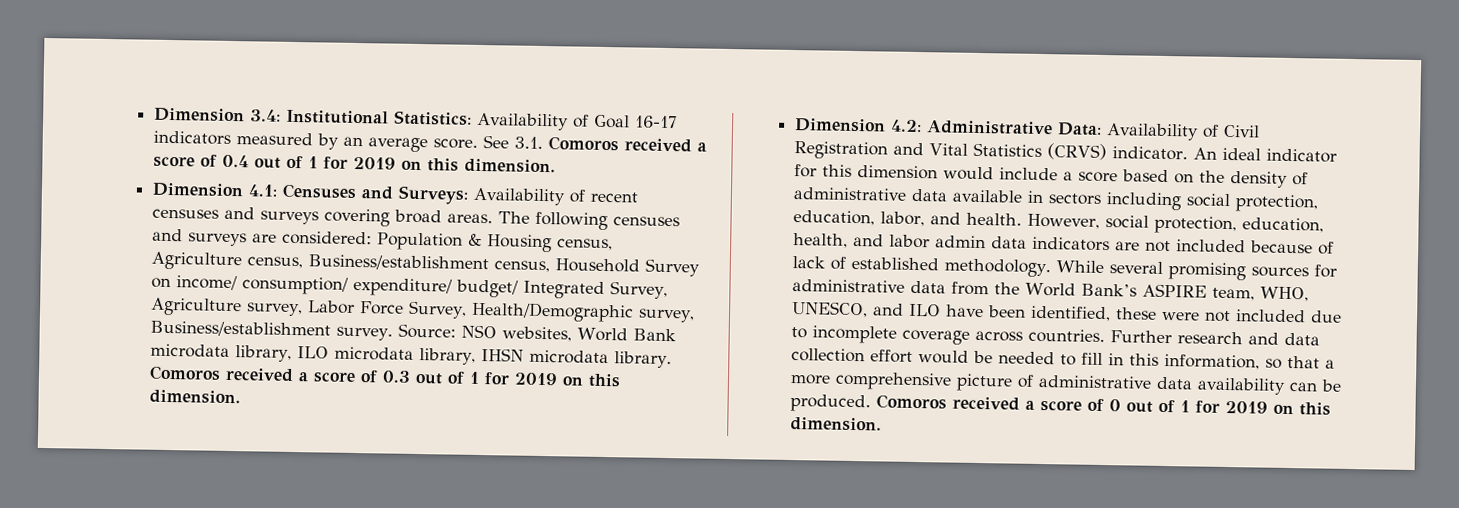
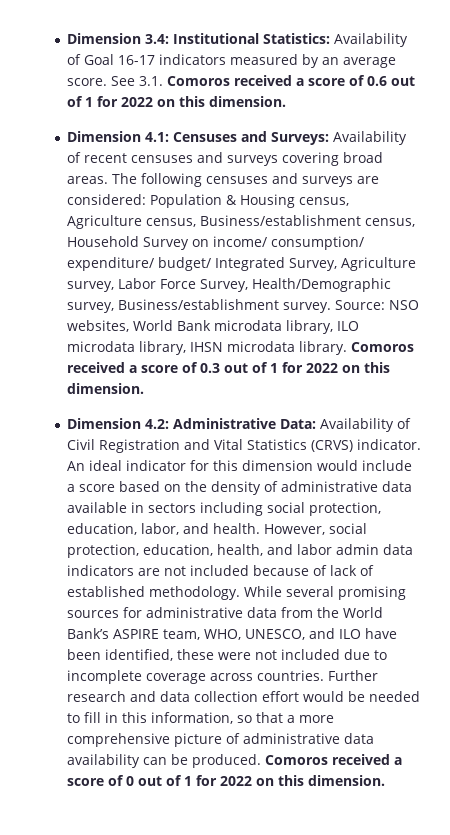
- See 3.1. Comoros received a score of 0.4 out of 1 for 2019 on this dimension.
+ See 3.1. Comoros received a score of 0.6 out of 1 for 2022 on this dimension.
- Comoros received a score of 0.3 out of 1 for 2019 on this dimension.
+ Comoros received a score of 0.3 out of 1 for 2022 on this dimension.
- Comoros received a score of 0 out of 1 for 2019 on this dimension.
+ Comoros received a score of 0 out of 1 for 2022 on this dimension.

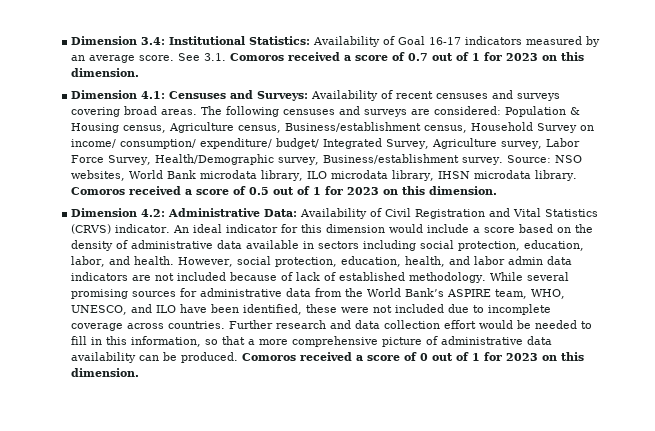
- See 3.1. Comoros received a score of 0.6 out of 1 for 2022 on this dimension.
+ See 3.1. Comoros received a score of 0.7 out of 1 for 2023 on this dimension.
- Comoros received a score of 0.3 out of 1 for 2022 on this dimension.
+ Comoros received a score of 0.5 out of 1 for 2023 on this dimension.
- Comoros received a score of 0 out of 1 for 2022 on this dimension.
+ Comoros received a score of 0 out of 1 for 2023 on this dimension.

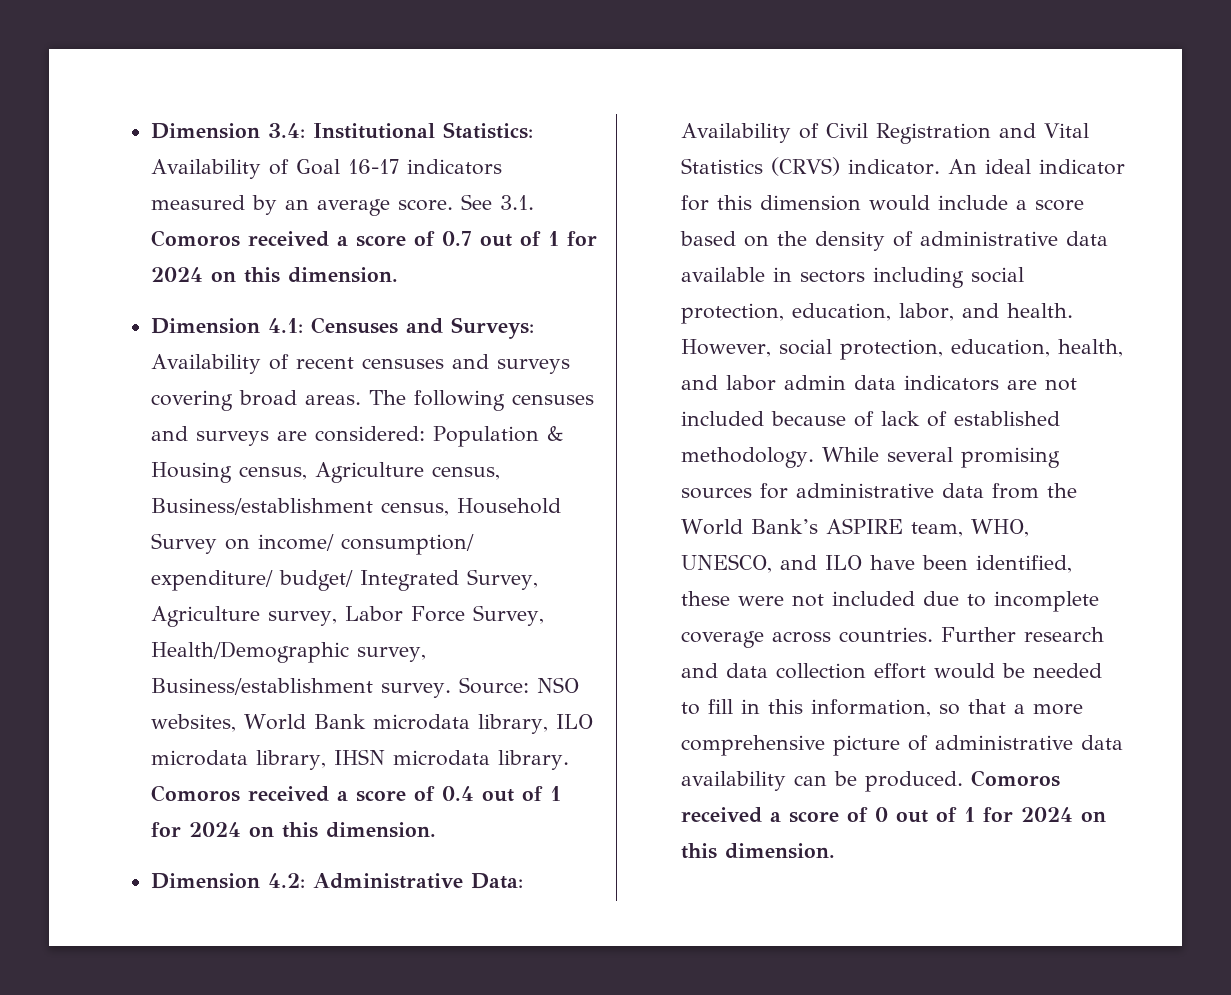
- See 3.1. Comoros received a score of 0.7 out of 1 for 2023 on this dimension.
+ See 3.1. Comoros received a score of 0.7 out of 1 for 2024 on this dimension.
- Comoros received a score of 0.5 out of 1 for 2023 on this dimension.
+ Comoros received a score of 0.4 out of 1 for 2024 on this dimension.
- Comoros received a score of 0 out of 1 for 2023 on this dimension.
+ Comoros received a score of 0 out of 1 for 2024 on this dimension.

